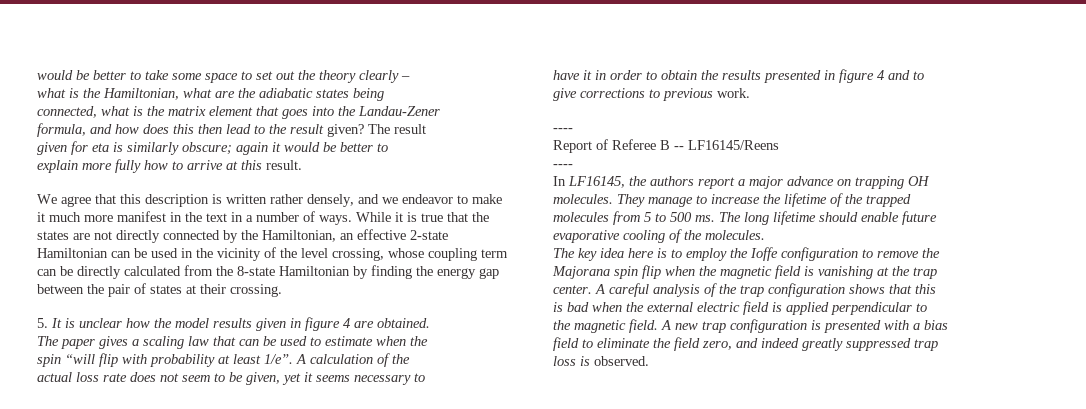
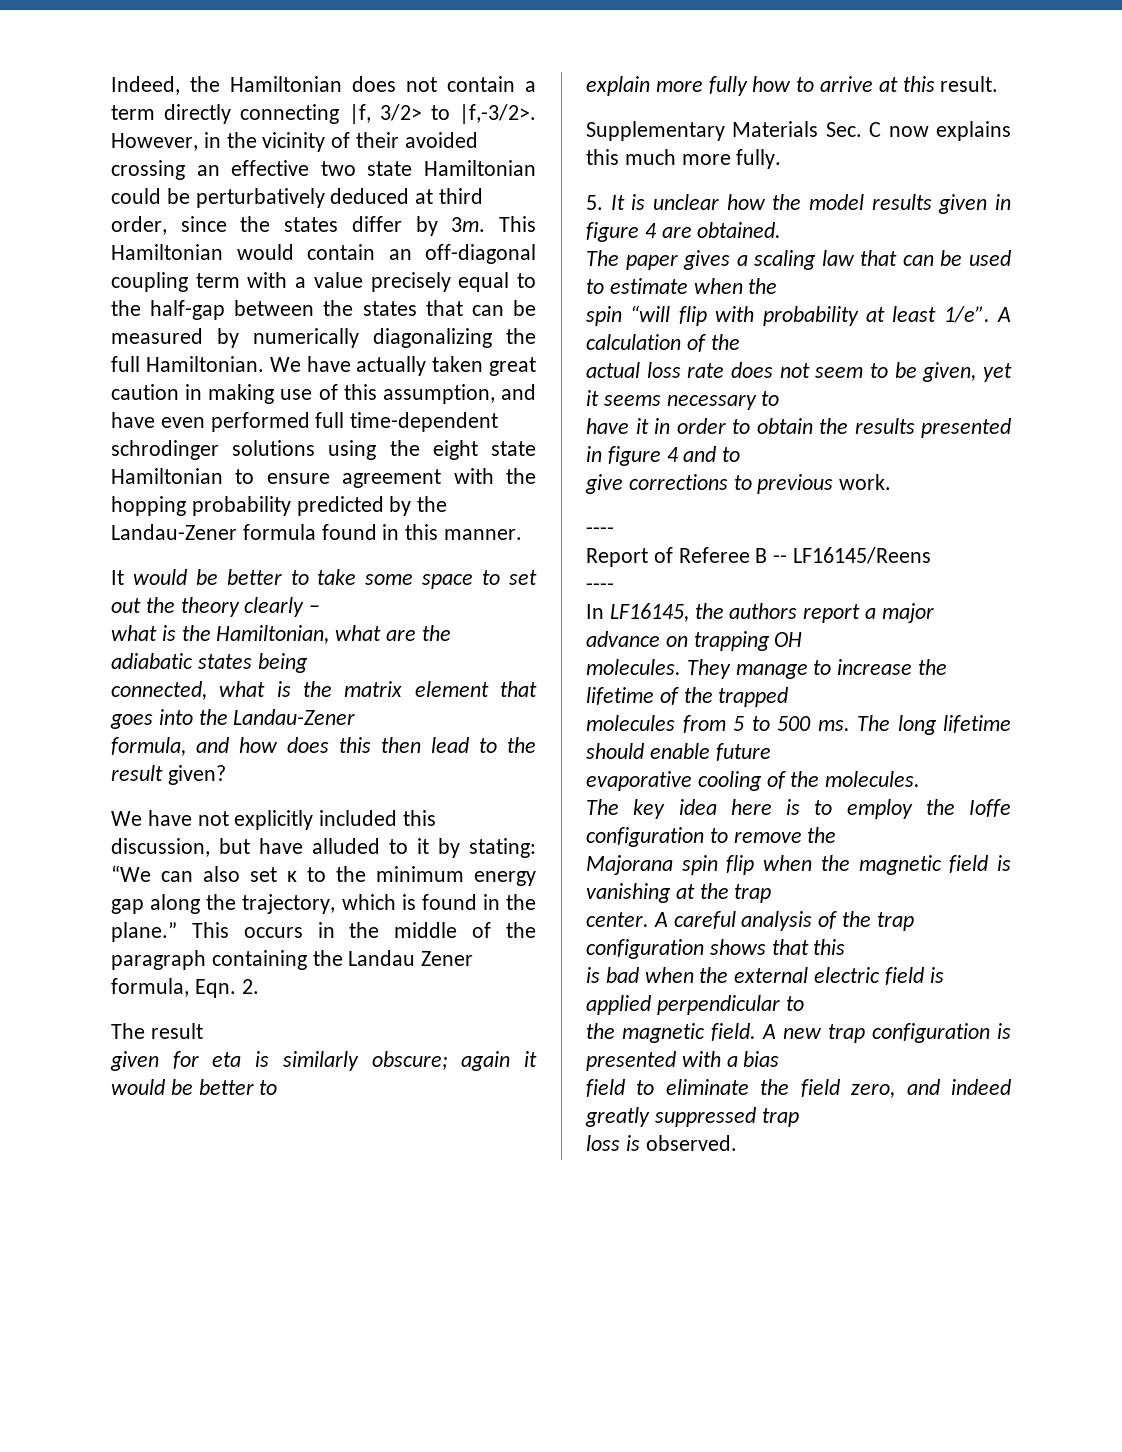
- would be better to take some space to set out the theory clearly –
+ Indeed, the Hamiltonian does not contain a term directly connecting |f, 3/2> to |f,-3/2>. However, in the vicinity of their avoided crossing an effective two state Hamiltonian could be perturbatively deduced at third order, since the states differ by 3m. This Hamiltonian would contain an off-diagonal coupling term with a value precisely equal to the half-gap between the states that can be measured by numerically diagonalizing the full Hamiltonian. We have actually taken great caution in making use of this assumption, and have even performed full time-dependent schrodinger solutions using the eight state Hamiltonian to ensure agreement with the hopping probability predicted by the Landau-Zener formula found in this manner.
+ It would be better to take some space to set out the theory clearly –
- formula, and how does this then lead to the result given? The result
+ formula, and how does this then lead to the result given?
+ We have not explicitly included this discussion, but have alluded to it by stating: “We can also set κ to the minimum energy gap along the trajectory, which is found in the plane.” This occurs in the middle of the paragraph containing the Landau Zener formula, Eqn. 2.
+ The result
- We agree that this description is written rather densely, and we endeavor to make it much more manifest in the text in a number of ways. While it is true that the states are not directly connected by the Hamiltonian, an effective 2-state Hamiltonian can be used in the vicinity of the level crossing, whose coupling term can be directly calculated from the 8-state Hamiltonian by finding the energy gap between the pair of states at their crossing.
+ Supplementary Materials Sec. C now explains this much more fully.

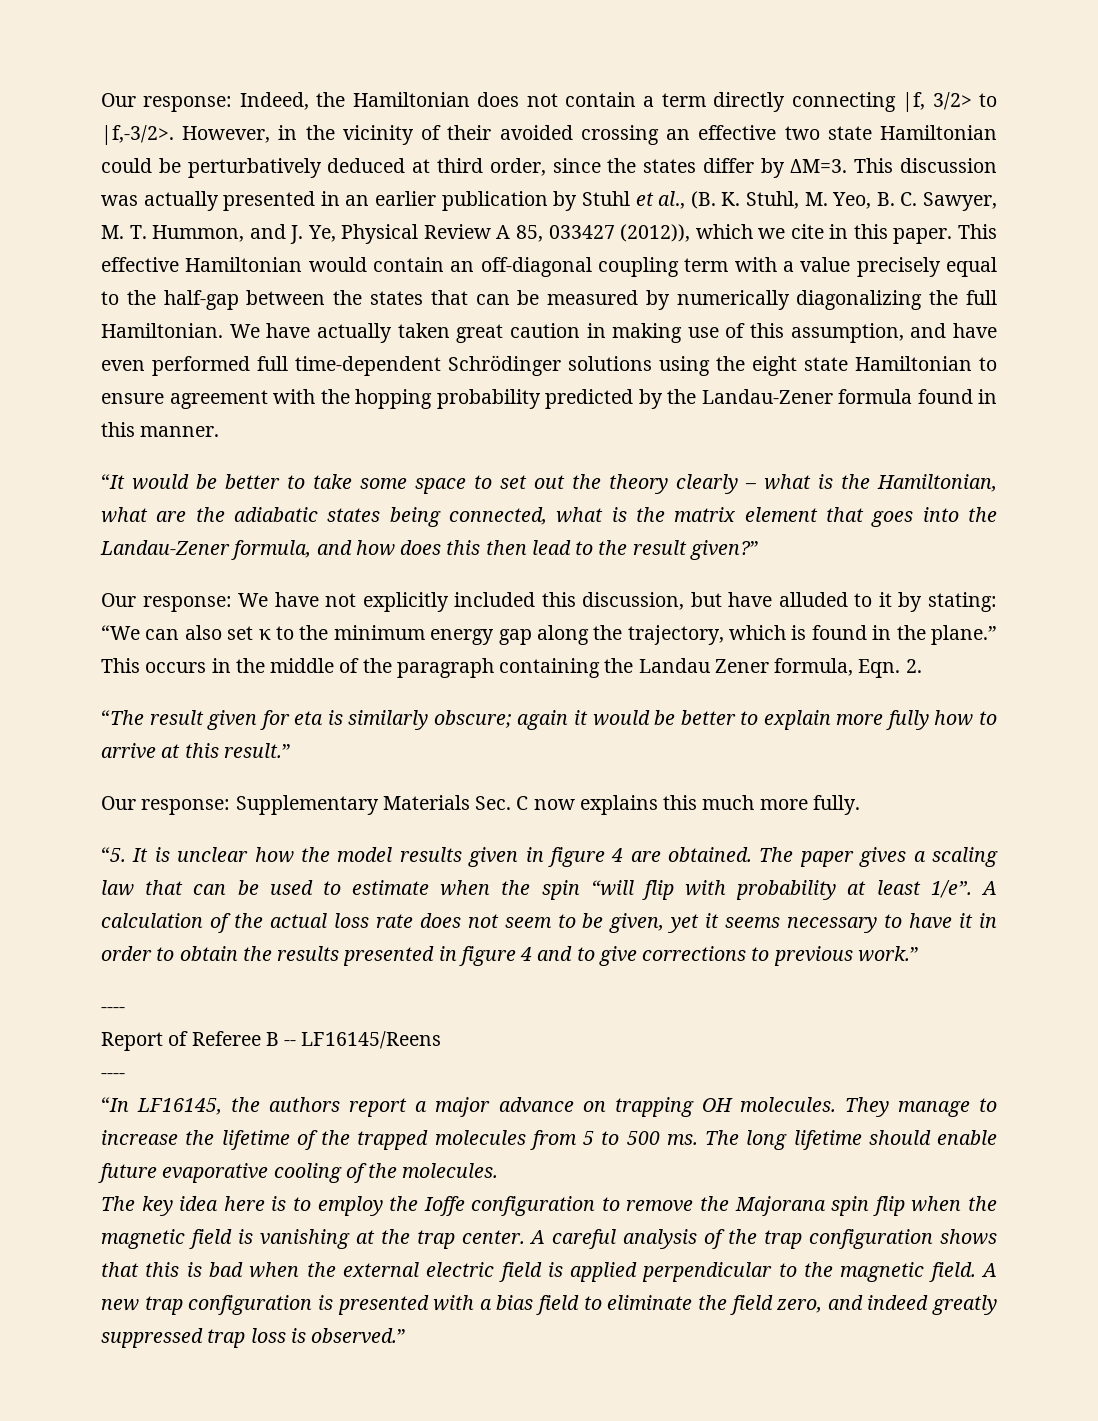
- Indeed, the Hamiltonian does not contain a term directly connecting |f, 3/2> to |f,-3/2>.
+ Our response: Indeed, the Hamiltonian does not contain a term directly connecting |f, 3/2> to |f,-3/2>.
- However, in the vicinity of their avoided crossing an effective two state Hamiltonian could be perturbatively deduced at third order, since the states differ by 3m. This Hamiltonian would contain an off-diagonal coupling term with a value precisely equal to the half-gap between the states that can be measured by numerically diagonalizing the full Hamiltonian.
+ However, in the vicinity of their avoided crossing an effective two state Hamiltonian could be perturbatively deduced at third order, since the states differ by ΔM=3. This discussion was actually presented in an earlier publication by Stuhl et al., (B. K. Stuhl, M. Yeo, B. C. Sawyer, M. T. Hummon, and J. Ye, Physical Review A 85, 033427 (2012)), which we cite in this paper. This effective Hamiltonian would contain an off-diagonal coupling term with a value precisely equal to the half-gap between the states that can be measured by numerically diagonalizing the full Hamiltonian.
- We have actually taken great caution in making use of this assumption, and have even performed full time-dependent schrodinger solutions using the eight state Hamiltonian to ensure agreement with the hopping probability predicted by the Landau-Zener formula found in this manner.
+ We have actually taken great caution in making use of this assumption, and have even performed full time-dependent Schrödinger solutions using the eight state Hamiltonian to ensure agreement with the hopping probability predicted by the Landau-Zener formula found in this manner.
- It would be better to take some space to set out the theory clearly –
- what is the Hamiltonian, what are the adiabatic states being
- connected, what is the matrix element that goes into the Landau-Zener
- formula, and how does this then lead to the result given?
- We have not explicitly included this discussion, but have alluded to it by stating:
+ “It would be better to take some space to set out the theory clearly – what is the Hamiltonian, what are the adiabatic states being connected, what is the matrix element that goes into the Landau-Zener formula, and how does this then lead to the result given?”
+ Our response: We have not explicitly included this discussion, but have alluded to it by stating:
- The result
- given for eta is similarly obscure; again it would be better to
- explain more fully how to arrive at this result.
- Supplementary Materials Sec. C now explains this much more fully.
+ “The result given for eta is similarly obscure; again it would be better to explain more fully how to arrive at this result.”
+ Our response: Supplementary Materials Sec. C now explains this much more fully.
- 5. It is unclear how the model results given in figure 4 are obtained.
- The paper gives a scaling law that can be used to estimate when the
- spin “will flip with probability at least 1/e”.
+ “5. It is unclear how the model results given in figure 4 are obtained. The paper gives a scaling law that can be used to estimate when the spin “will flip with probability at least 1/e”.
- A calculation of the
- actual loss rate does not seem to be given, yet it seems necessary to
- have it in order to obtain the results presented in figure 4 and to
- give corrections to previous work.
+ A calculation of the actual loss rate does not seem to be given, yet it seems necessary to have it in order to obtain the results presented in figure 4 and to give corrections to previous work.”
- In LF16145, the authors report a major advance on trapping OH
- molecules.
+ “In LF16145, the authors report a major advance on trapping OH molecules.
- They manage to increase the lifetime of the trapped
- molecules from 5 to 500 ms.
+ They manage to increase the lifetime of the trapped molecules from 5 to 500 ms.
- The long lifetime should enable future
- evaporative cooling of the molecules.
+ The long lifetime should enable future evaporative cooling of the molecules.
- The key idea here is to employ the Ioffe configuration to remove the
- Majorana spin flip when the magnetic field is vanishing at the trap
- center.
+ The key idea here is to employ the Ioffe configuration to remove the Majorana spin flip when the magnetic field is vanishing at the trap center.
- A careful analysis of the trap configuration shows that this
- is bad when the external electric field is applied perpendicular to
- the magnetic field.
+ A careful analysis of the trap configuration shows that this is bad when the external electric field is applied perpendicular to the magnetic field.
- A new trap configuration is presented with a bias
- field to eliminate the field zero, and indeed greatly suppressed trap
- loss is observed.
+ A new trap configuration is presented with a bias field to eliminate the field zero, and indeed greatly suppressed trap loss is observed.”

